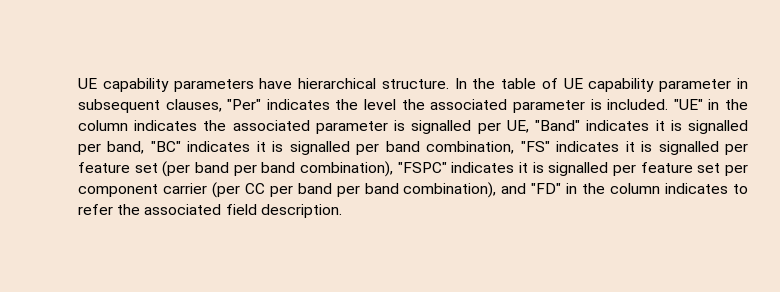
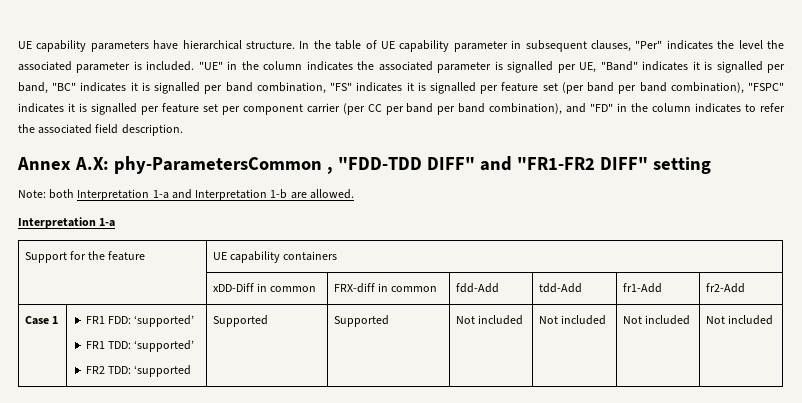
+ Annex A.X: phy-ParametersCommon , "FDD-TDD DIFF" and "FR1-FR2 DIFF" setting
+ Note: both Interpretation 1-a and Interpretation 1-b are allowed.
+ Interpretation 1-a
+ Support for the feature | UE capability containers
+ | xDD-Diff in common | FRX-diff in common | fdd-Add | tdd-Add | fr1-Add | fr2-Add
+ Case 1 | FR1 FDD: ‘supported’
+ FR1 TDD: ‘supported’
+ FR2 TDD: ‘supported | Supported | Supported | Not included | Not included | Not included | Not included

